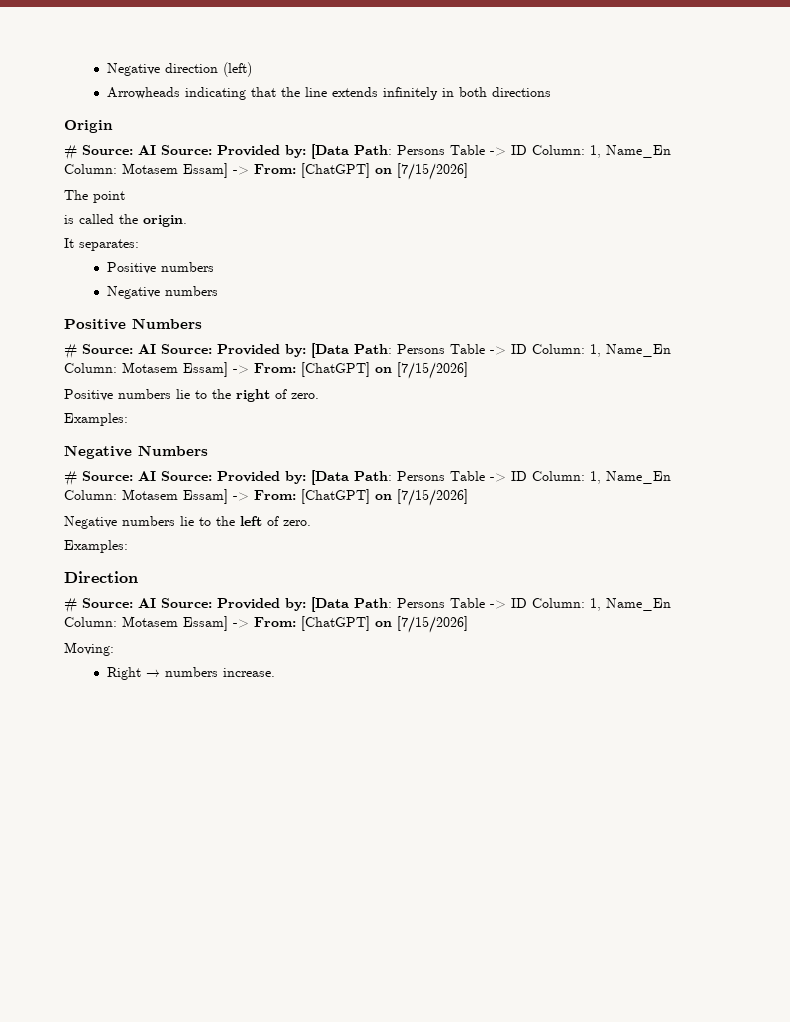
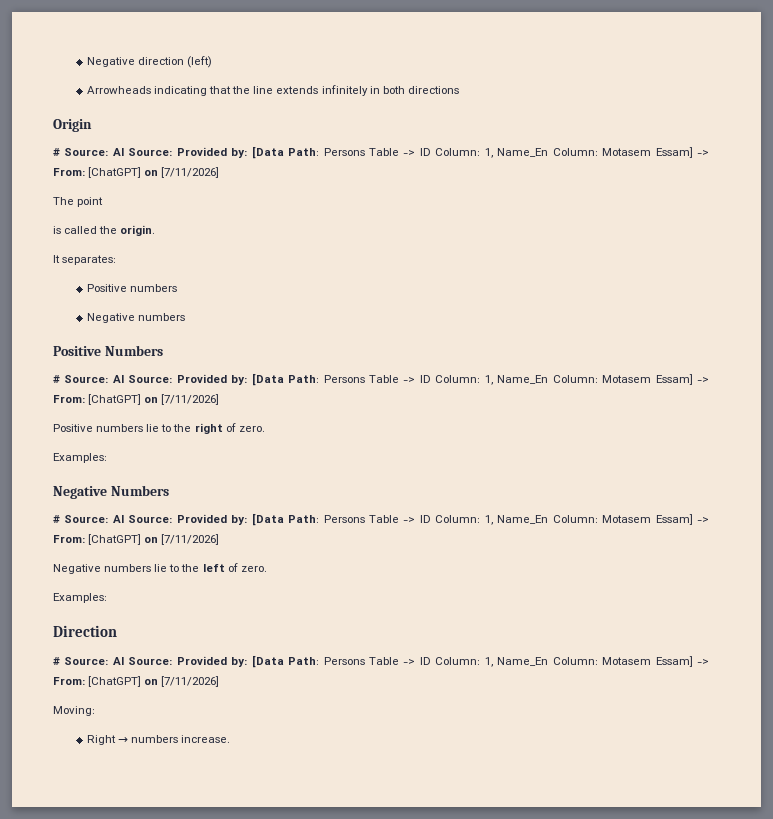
  Origin
- # Source: AI Source: Provided by: [Data Path: Persons Table -> ID Column: 1, Name_En Column: Motasem Essam] -> From: [ChatGPT] on [7/15/2026]
+ # Source: AI Source: Provided by: [Data Path: Persons Table -> ID Column: 1, Name_En Column: Motasem Essam] -> From: [ChatGPT] on [7/11/2026]
  Positive Numbers
- # Source: AI Source: Provided by: [Data Path: Persons Table -> ID Column: 1, Name_En Column: Motasem Essam] -> From: [ChatGPT] on [7/15/2026]
+ # Source: AI Source: Provided by: [Data Path: Persons Table -> ID Column: 1, Name_En Column: Motasem Essam] -> From: [ChatGPT] on [7/11/2026]
  Negative Numbers
- # Source: AI Source: Provided by: [Data Path: Persons Table -> ID Column: 1, Name_En Column: Motasem Essam] -> From: [ChatGPT] on [7/15/2026]
+ # Source: AI Source: Provided by: [Data Path: Persons Table -> ID Column: 1, Name_En Column: Motasem Essam] -> From: [ChatGPT] on [7/11/2026]
  Direction
- # Source: AI Source: Provided by: [Data Path: Persons Table -> ID Column: 1, Name_En Column: Motasem Essam] -> From: [ChatGPT] on [7/15/2026]
+ # Source: AI Source: Provided by: [Data Path: Persons Table -> ID Column: 1, Name_En Column: Motasem Essam] -> From: [ChatGPT] on [7/11/2026]

